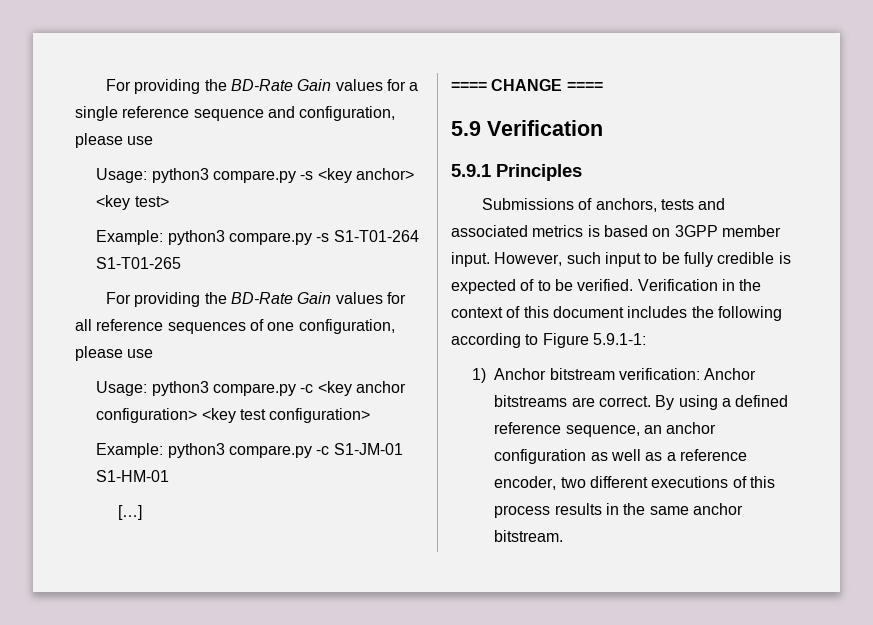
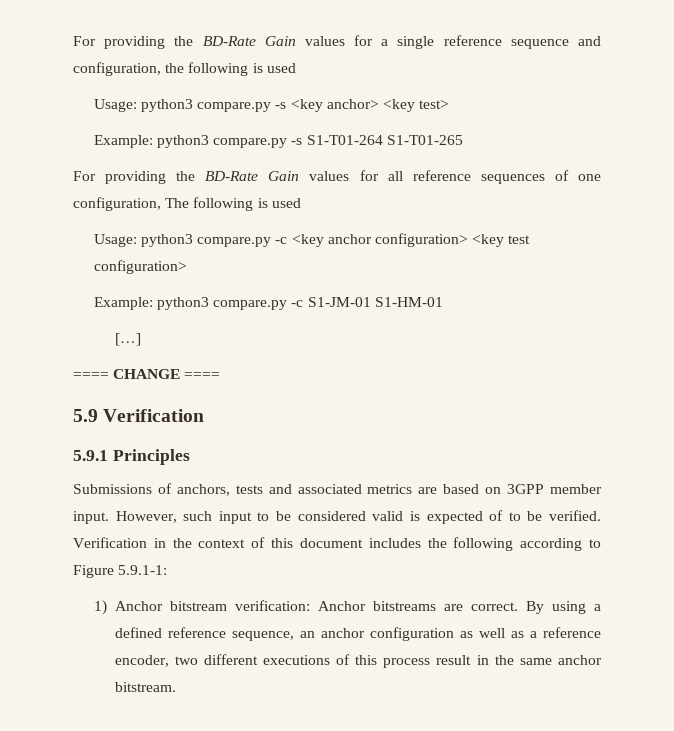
- For providing the BD-Rate Gain values for a single reference sequence and configuration, please use
+ For providing the BD-Rate Gain values for a single reference sequence and configuration, the following is used
- For providing the BD-Rate Gain values for all reference sequences of one configuration, please use
+ For providing the BD-Rate Gain values for all reference sequences of one configuration, The following is used
- Submissions of anchors, tests and associated metrics is based on 3GPP member input.
+ Submissions of anchors, tests and associated metrics are based on 3GPP member input.
- However, such input to be fully credible is expected of to be verified.
+ However, such input to be considered valid is expected of to be verified.
- By using a defined reference sequence, an anchor configuration as well as a reference encoder, two different executions of this process results in the same anchor bitstream.
+ By using a defined reference sequence, an anchor configuration as well as a reference encoder, two different executions of this process result in the same anchor bitstream.

